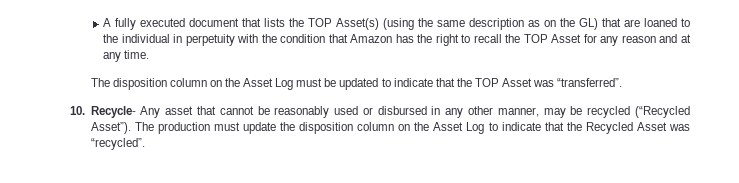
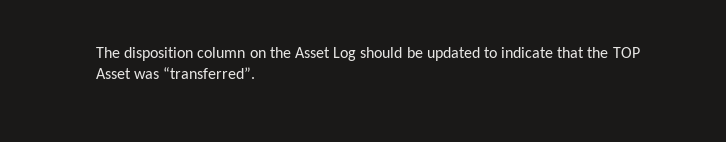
- A fully executed document that lists the TOP Asset(s) (using the same description as on the GL) that are loaned to the individual in perpetuity with the condition that Amazon has the right to recall the TOP Asset for any reason and at any time.
- The disposition column on the Asset Log must be updated to indicate that the TOP Asset was “transferred”.
+ The disposition column on the Asset Log should be updated to indicate that the TOP Asset was “transferred”.
- 10. Recycle- Any asset that cannot be reasonably used or disbursed in any other manner, may be recycled (“Recycled Asset”). The production must update the disposition column on the Asset Log to indicate that the Recycled Asset was “recycled”.

